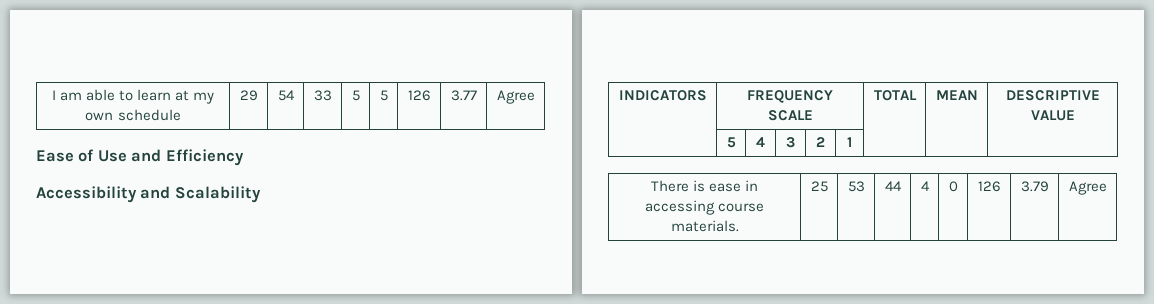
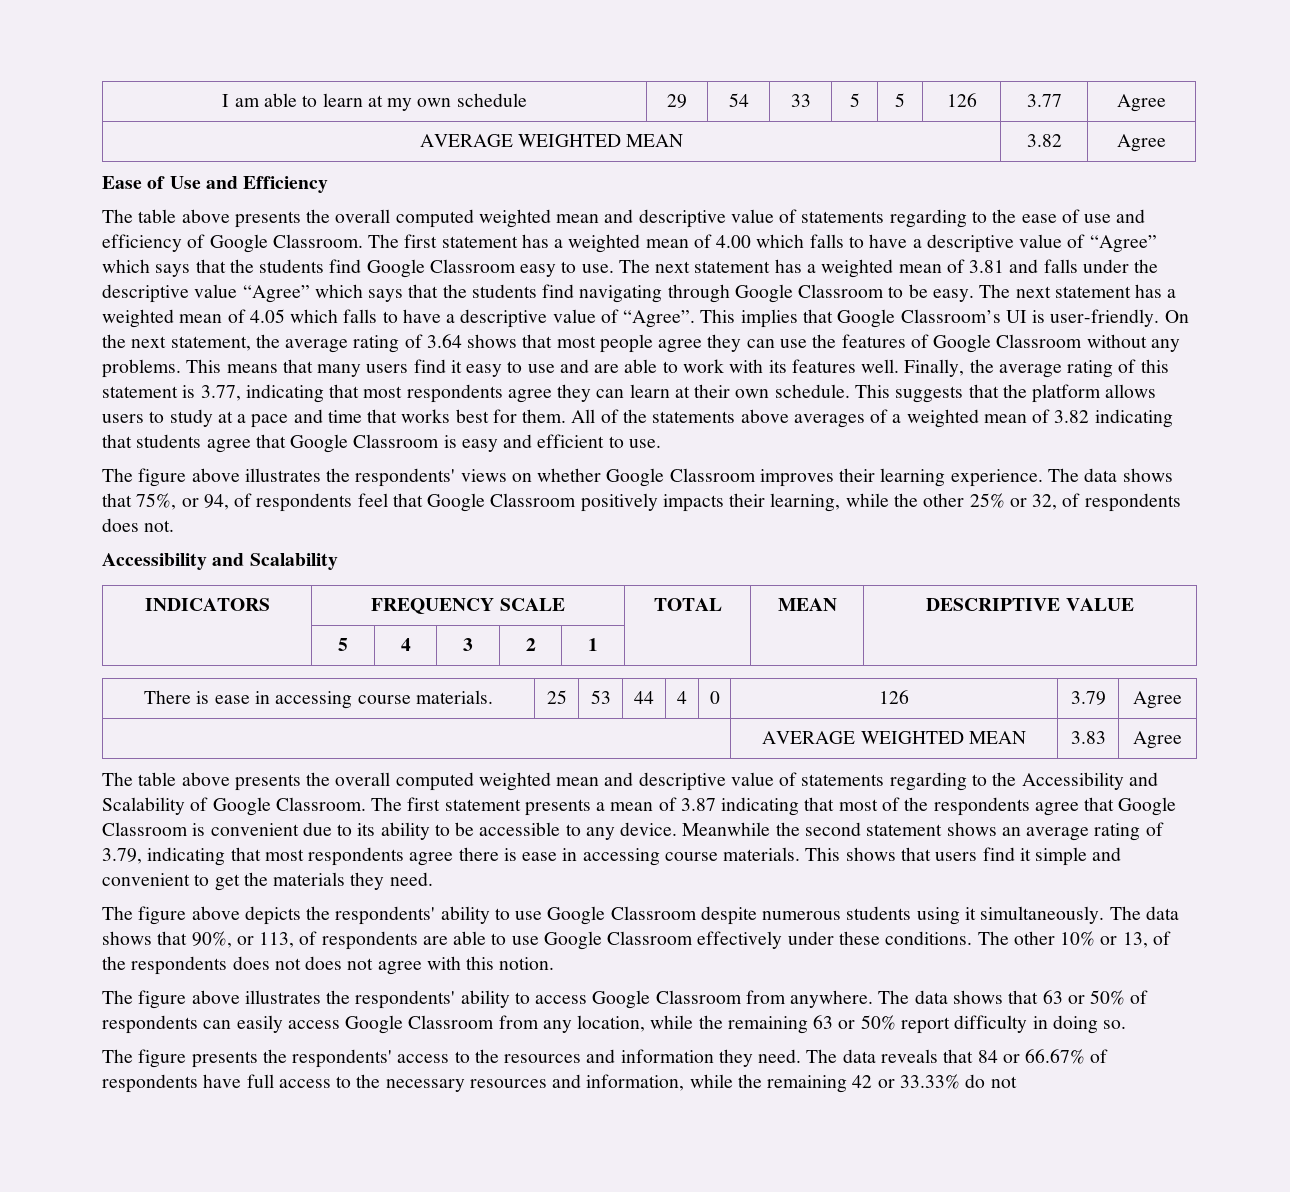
+ AVERAGE WEIGHTED MEAN | 3.82 | Agree
+ The table above presents the overall computed weighted mean and descriptive value of statements regarding to the ease of use and efficiency of Google Classroom. The first statement has a weighted mean of 4.00 which falls to have a descriptive value of “Agree” which says that the students find Google Classroom easy to use. The next statement has a weighted mean of 3.81 and falls under the descriptive value “Agree” which says that the students find navigating through Google Classroom to be easy. The next statement has a weighted mean of 4.05 which falls to have a descriptive value of “Agree”. This implies that Google Classroom’s UI is user-friendly. On the next statement, the average rating of 3.64 shows that most people agree they can use the features of Google Classroom without any problems. This means that many users find it easy to use and are able to work with its features well. Finally, the average rating of this statement is 3.77, indicating that most respondents agree they can learn at their own schedule. This suggests that the platform allows users to study at a pace and time that works best for them. All of the statements above averages of a weighted mean of 3.82 indicating that students agree that Google Classroom is easy and efficient to use.
+ The figure above illustrates the respondents' views on whether Google Classroom improves their learning experience. The data shows that 75%, or 94, of respondents feel that Google Classroom positively impacts their learning, while the other 25% or 32, of respondents does not.
+ | AVERAGE WEIGHTED MEAN | 3.83 | Agree
+ The table above presents the overall computed weighted mean and descriptive value of statements regarding to the Accessibility and Scalability of Google Classroom. The first statement presents a mean of 3.87 indicating that most of the respondents agree that Google Classroom is convenient due to its ability to be accessible to any device. Meanwhile the second statement shows an average rating of 3.79, indicating that most respondents agree there is ease in accessing course materials. This shows that users find it simple and convenient to get the materials they need.
+ The figure above depicts the respondents' ability to use Google Classroom despite numerous students using it simultaneously. The data shows that 90%, or 113, of respondents are able to use Google Classroom effectively under these conditions. The other 10% or 13, of the respondents does not does not agree with this notion.
+ The figure above illustrates the respondents' ability to access Google Classroom from anywhere. The data shows that 63 or 50% of respondents can easily access Google Classroom from any location, while the remaining 63 or 50% report difficulty in doing so.
+ The figure presents the respondents' access to the resources and information they need. The data reveals that 84 or 66.67% of respondents have full access to the necessary resources and information, while the remaining 42 or 33.33% do not

